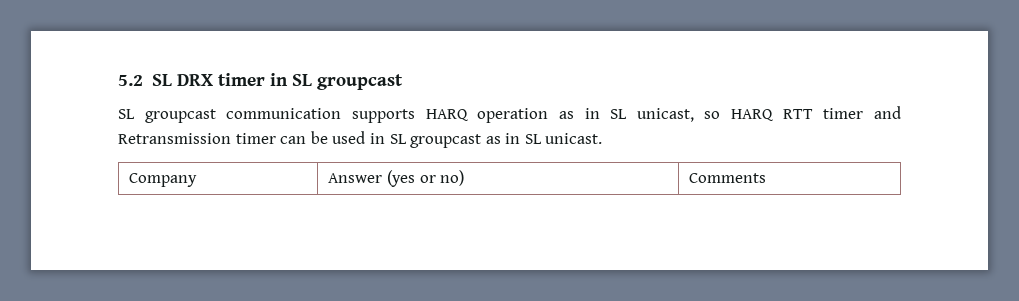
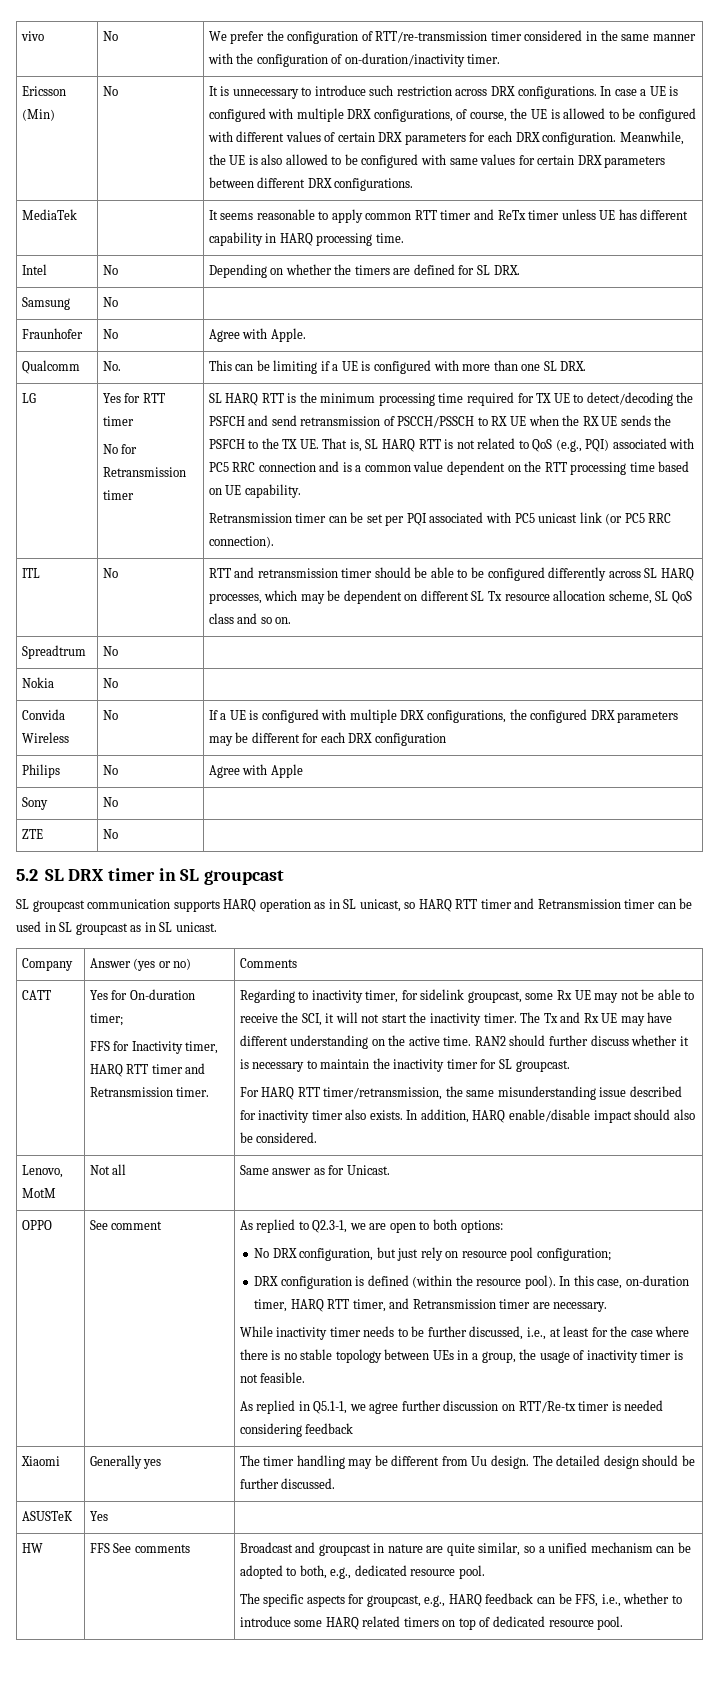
+ vivo | No | We prefer the configuration of RTT/re-transmission timer considered in the same manner with the configuration of on-duration/inactivity timer.
+ Ericsson (Min) | No | It is unnecessary to introduce such restriction across DRX configurations. In case a UE is configured with multiple DRX configurations, of course, the UE is allowed to be configured with different values of certain DRX parameters for each DRX configuration. Meanwhile, the UE is also allowed to be configured with same values for certain DRX parameters between different DRX configurations.
+ MediaTek | | It seems reasonable to apply common RTT timer and ReTx timer unless UE has different capability in HARQ processing time.
+ Intel | No | Depending on whether the timers are defined for SL DRX.
+ Samsung | No |
+ Fraunhofer | No | Agree with Apple.
+ Qualcomm | No. | This can be limiting if a UE is configured with more than one SL DRX.
+ LG | Yes for RTT timer
+ No for Retransmission timer | SL HARQ RTT is the minimum processing time required for TX UE to detect/decoding the PSFCH and send retransmission of PSCCH/PSSCH to RX UE when the RX UE sends the PSFCH to the TX UE. That is, SL HARQ RTT is not related to QoS (e.g., PQI) associated with PC5 RRC connection and is a common value dependent on the RTT processing time based on UE capability.
+ Retransmission timer can be set per PQI associated with PC5 unicast link (or PC5 RRC connection).
+ ITL | No | RTT and retransmission timer should be able to be configured differently across SL HARQ processes, which may be dependent on different SL Tx resource allocation scheme, SL QoS class and so on.
+ Spreadtrum | No |
+ Nokia | No |
+ Convida Wireless | No | If a UE is configured with multiple DRX configurations, the configured DRX parameters may be different for each DRX configuration
+ Philips | No | Agree with Apple
+ Sony | No |
+ ZTE | No |
+ CATT | Yes for On-duration timer;
+ FFS for Inactivity timer, HARQ RTT timer and Retransmission timer. | Regarding to inactivity timer, for sidelink groupcast, some Rx UE may not be able to receive the SCI, it will not start the inactivity timer. The Tx and Rx UE may have different understanding on the active time. RAN2 should further discuss whether it is necessary to maintain the inactivity timer for SL groupcast.
+ For HARQ RTT timer/retransmission, the same misunderstanding issue described for inactivity timer also exists. In addition, HARQ enable/disable impact should also be considered.
+ Lenovo, MotM | Not all | Same answer as for Unicast.
+ OPPO | See comment | As replied to Q2.3-1, we are open to both options:
+ No DRX configuration, but just rely on resource pool configuration;
+ DRX configuration is defined (within the resource pool). In this case, on-duration timer, HARQ RTT timer, and Retransmission timer are necessary.
+ While inactivity timer needs to be further discussed, i.e., at least for the case where there is no stable topology between UEs in a group, the usage of inactivity timer is not feasible.
+ As replied in Q5.1-1, we agree further discussion on RTT/Re-tx timer is needed considering feedback
+ Xiaomi | Generally yes | The timer handling may be different from Uu design. The detailed design should be further discussed.
+ ASUSTeK | Yes |
+ HW | FFS See comments | Broadcast and groupcast in nature are quite similar, so a unified mechanism can be adopted to both, e.g., dedicated resource pool.
+ The specific aspects for groupcast, e.g., HARQ feedback can be FFS, i.e., whether to introduce some HARQ related timers on top of dedicated resource pool.

